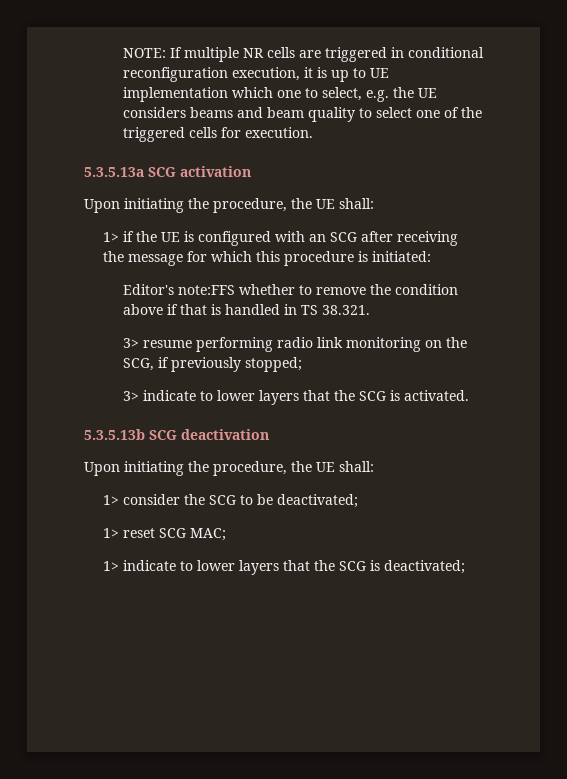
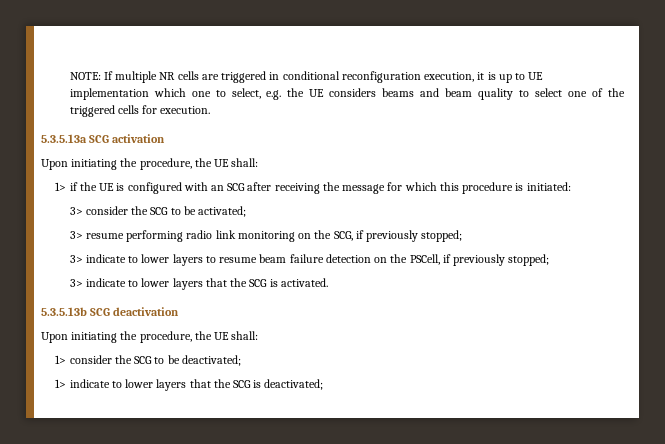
- Editor's note:FFS whether to remove the condition above if that is handled in TS 38.321.
+ 3> consider the SCG to be activated;
+ 3> indicate to lower layers to resume beam failure detection on the PSCell, if previously stopped;
- 1> reset SCG MAC;

